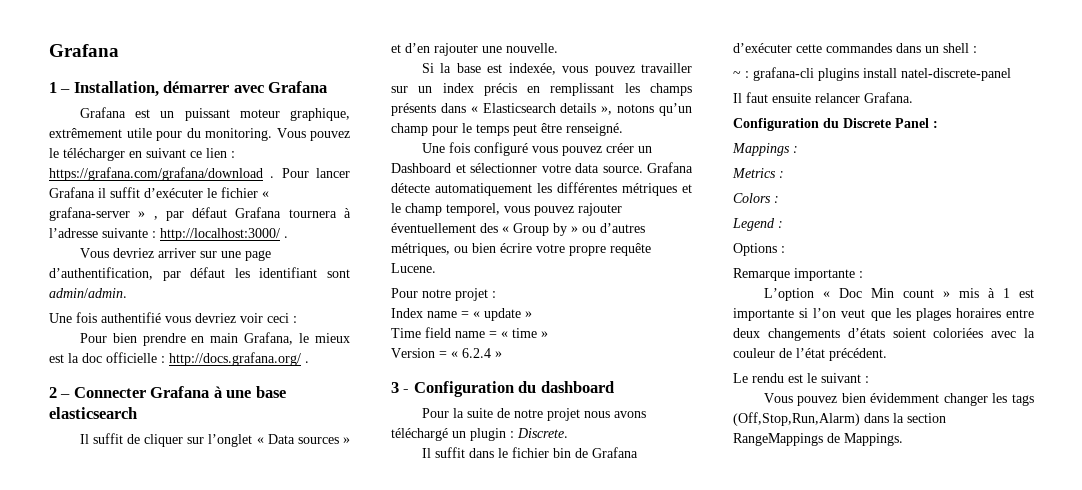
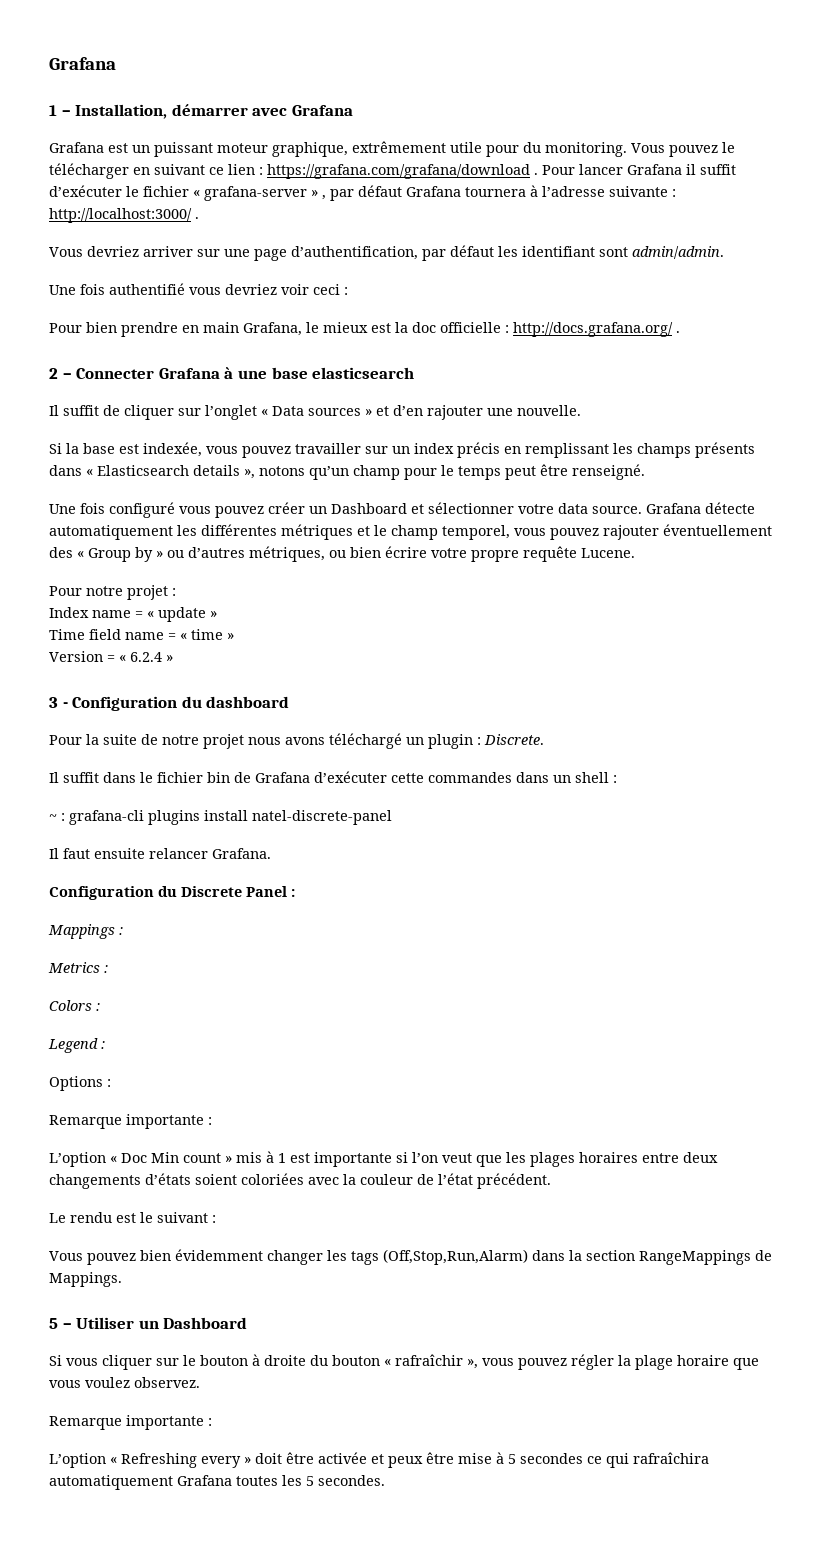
+ 5 – Utiliser un Dashboard
+ Si vous cliquer sur le bouton à droite du bouton « rafraîchir », vous pouvez régler la plage horaire que vous voulez observez.
+ Remarque importante :
+ L’option « Refreshing every » doit être activée et peux être mise à 5 secondes ce qui rafraîchira automatiquement Grafana toutes les 5 secondes.

